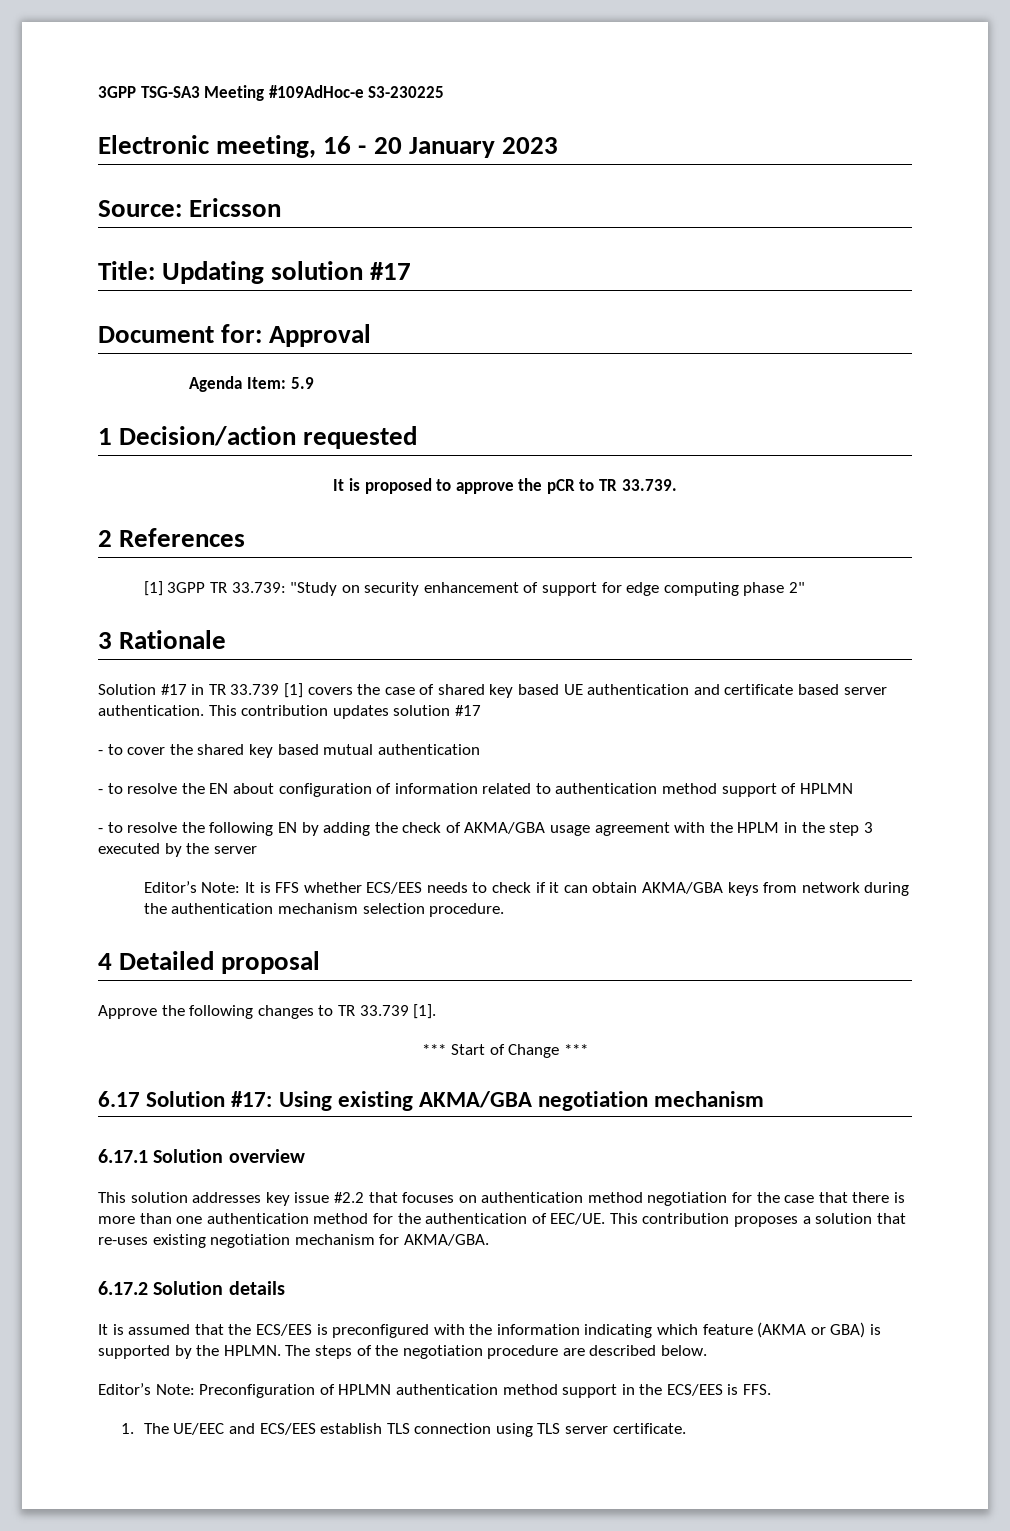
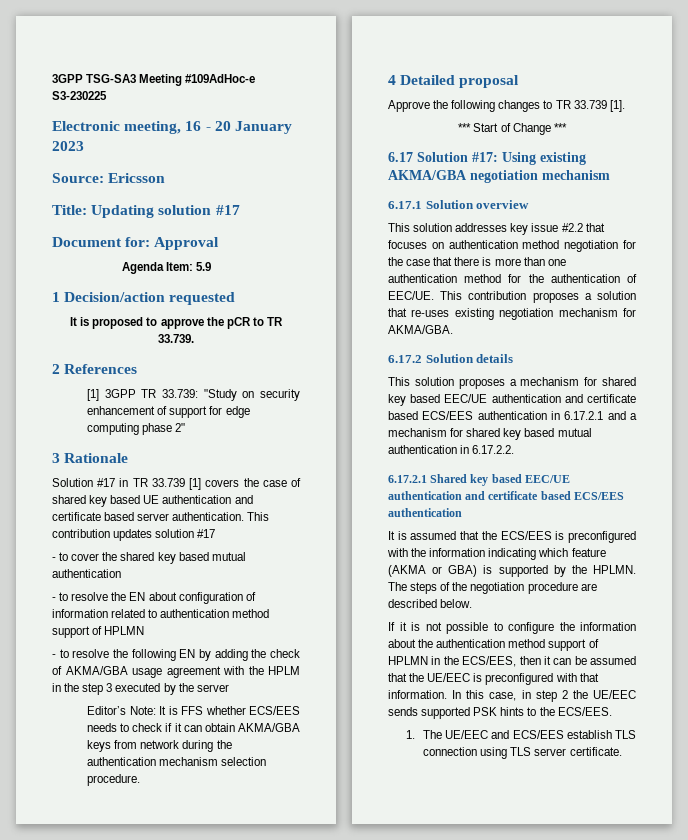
+ This solution proposes a mechanism for shared key based EEC/UE authentication and certificate based ECS/EES authentication in 6.17.2.1 and a mechanism for shared key based mutual authentication in 6.17.2.2.
+ 6.17.2.1 Shared key based EEC/UE authentication and certificate based ECS/EES authentication
- Editor’s Note: Preconfiguration of HPLMN authentication method support in the ECS/EES is FFS.
+ If it is not possible to configure the information about the authentication method support of HPLMN in the ECS/EES, then it can be assumed that the UE/EEC is preconfigured with that information. In this case, in step 2 the UE/EEC sends supported PSK hints to the ECS/EES.

